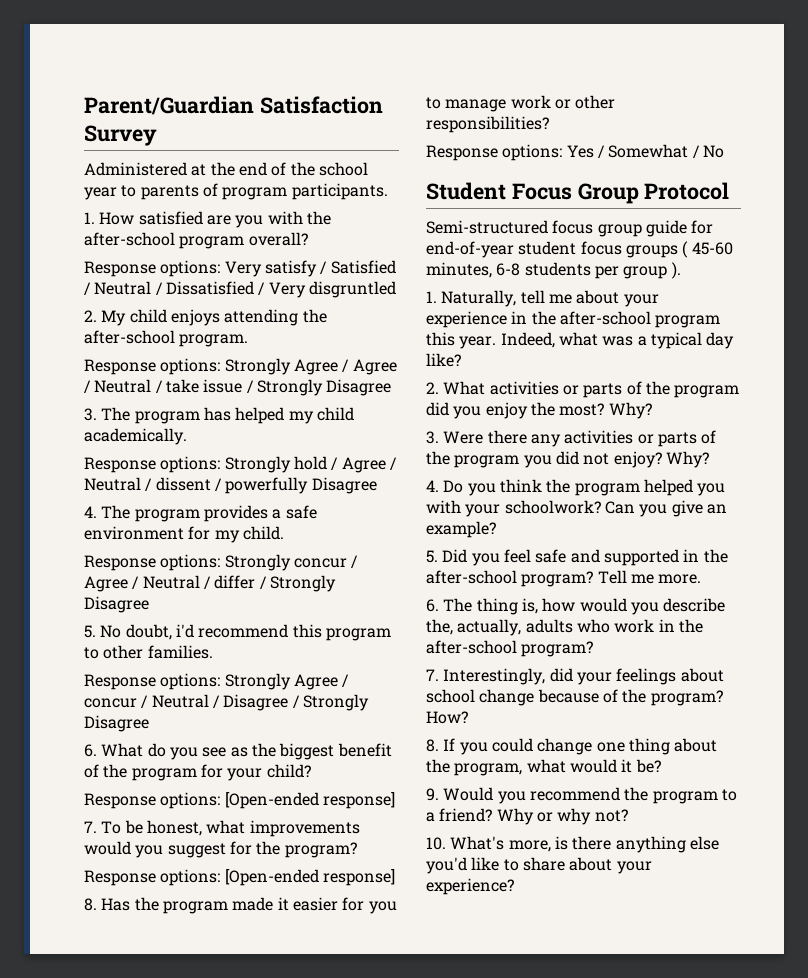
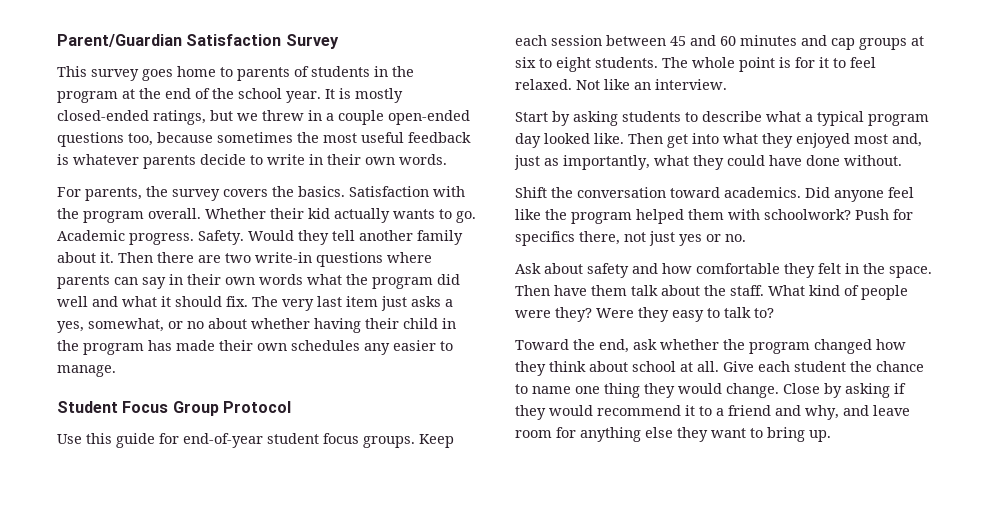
- Administered at the end of the school year to parents of program participants.
- 1. How satisfied are you with the after-school program overall?
- Response options: Very satisfy / Satisfied / Neutral / Dissatisfied / Very disgruntled
- 2. My child enjoys attending the after-school program.
- Response options: Strongly Agree / Agree / Neutral / take issue / Strongly Disagree
- 3. The program has helped my child academically.
- Response options: Strongly hold / Agree / Neutral / dissent / powerfully Disagree
- 4. The program provides a safe environment for my child.
- Response options: Strongly concur / Agree / Neutral / differ / Strongly Disagree
- 5. No doubt, i'd recommend this program to other families.
- Response options: Strongly Agree / concur / Neutral / Disagree / Strongly Disagree
- 6. What do you see as the biggest benefit of the program for your child?
- Response options: [Open-ended response]
- 7. To be honest, what improvements would you suggest for the program?
- Response options: [Open-ended response]
- 8. Has the program made it easier for you to manage work or other responsibilities?
- Response options: Yes / Somewhat / No
+ This survey goes home to parents of students in the program at the end of the school year. It is mostly closed-ended ratings, but we threw in a couple open-ended questions too, because sometimes the most useful feedback is whatever parents decide to write in their own words.
+ For parents, the survey covers the basics. Satisfaction with the program overall. Whether their kid actually wants to go. Academic progress. Safety. Would they tell another family about it. Then there are two write-in questions where parents can say in their own words what the program did well and what it should fix. The very last item just asks a yes, somewhat, or no about whether having their child in the program has made their own schedules any easier to manage.
- Semi-structured focus group guide for end-of-year student focus groups ( 45-60 minutes, 6-8 students per group ).
- 1. Naturally, tell me about your experience in the after-school program this year. Indeed, what was a typical day like?
- 2. What activities or parts of the program did you enjoy the most? Why?
- 3. Were there any activities or parts of the program you did not enjoy? Why?
- 4. Do you think the program helped you with your schoolwork? Can you give an example?
- 5. Did you feel safe and supported in the after-school program? Tell me more.
- 6. The thing is, how would you describe the, actually, adults who work in the after-school program?
- 7. Interestingly, did your feelings about school change because of the program? How?
- 8. If you could change one thing about the program, what would it be?
- 9. Would you recommend the program to a friend? Why or why not?
- 10. What's more, is there anything else you'd like to share about your experience?
+ Use this guide for end-of-year student focus groups. Keep each session between 45 and 60 minutes and cap groups at six to eight students. The whole point is for it to feel relaxed. Not like an interview.
+ Start by asking students to describe what a typical program day looked like. Then get into what they enjoyed most and, just as importantly, what they could have done without.
+ Shift the conversation toward academics. Did anyone feel like the program helped them with schoolwork? Push for specifics there, not just yes or no.
+ Ask about safety and how comfortable they felt in the space. Then have them talk about the staff. What kind of people were they? Were they easy to talk to?
+ Toward the end, ask whether the program changed how they think about school at all. Give each student the chance to name one thing they would change. Close by asking if they would recommend it to a friend and why, and leave room for anything else they want to bring up.

